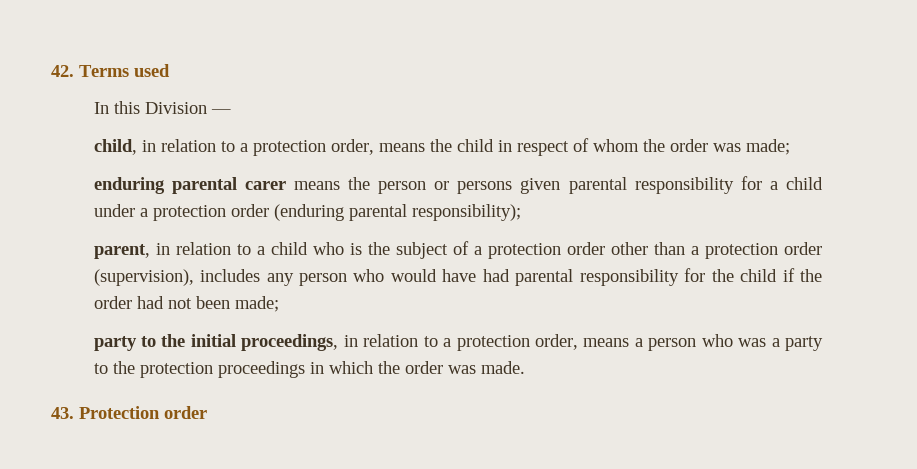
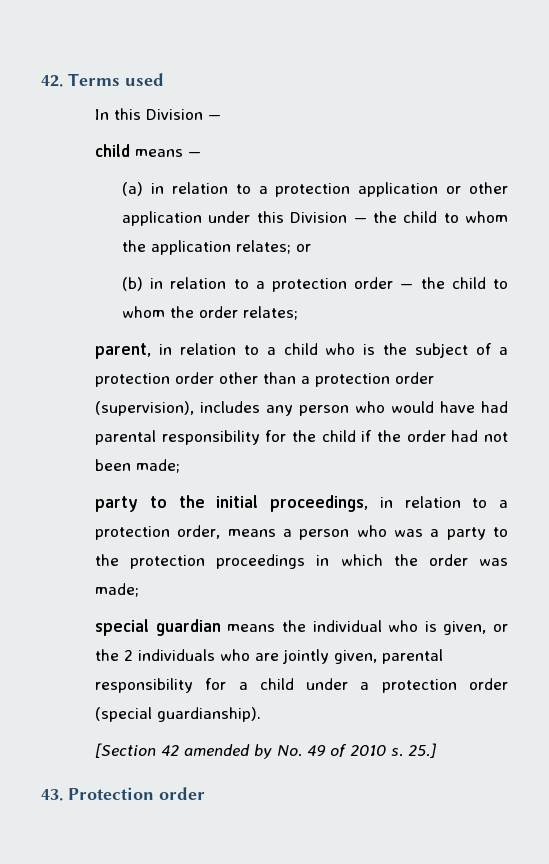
- child, in relation to a protection order, means the child in respect of whom the order was made;
- enduring parental carer means the person or persons given parental responsibility for a child under a protection order (enduring parental responsibility);
+ child means —
+ (a) in relation to a protection application or other application under this Division — the child to whom the application relates; or
+ (b) in relation to a protection order — the child to whom the order relates;
- party to the initial proceedings, in relation to a protection order, means a person who was a party to the protection proceedings in which the order was made.
+ party to the initial proceedings, in relation to a protection order, means a person who was a party to the protection proceedings in which the order was made;
+ special guardian means the individual who is given, or the 2 individuals who are jointly given, parental responsibility for a child under a protection order (special guardianship).
+ [Section 42 amended by No. 49 of 2010 s. 25.]

